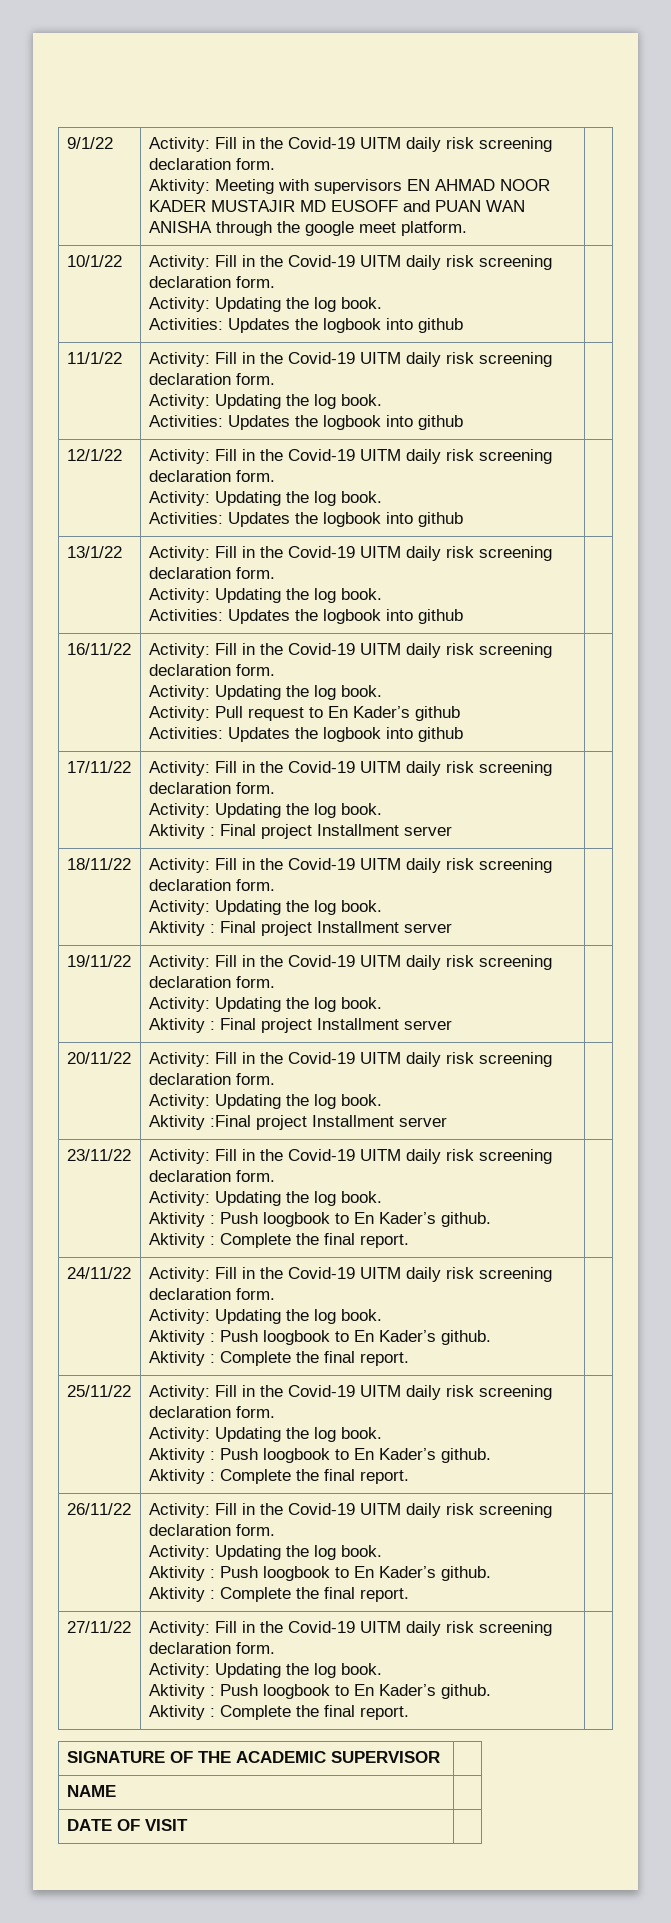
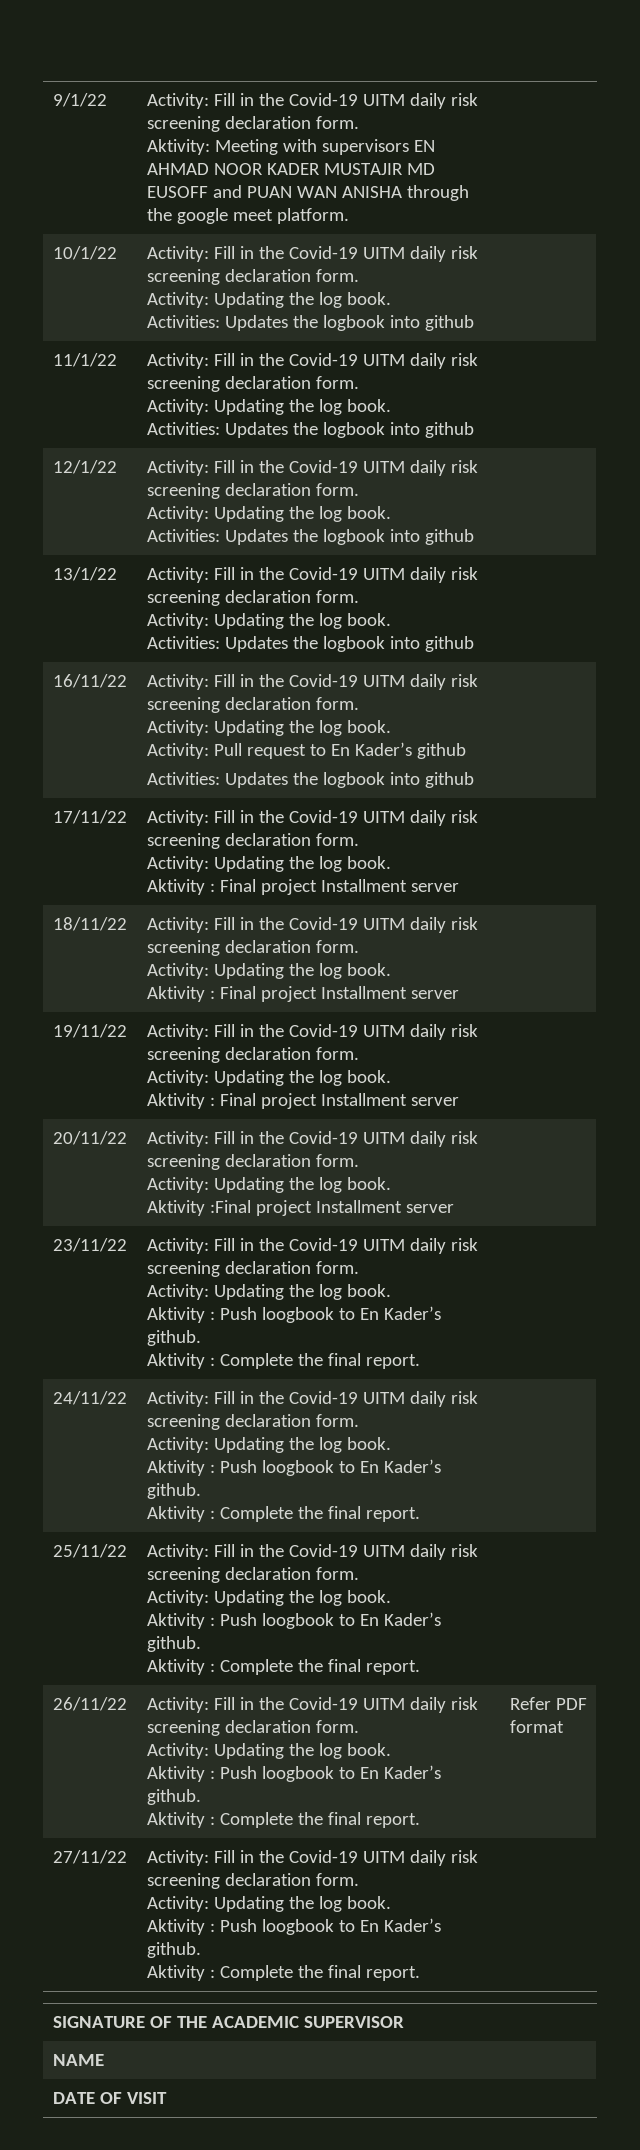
  26/11/22 | Activity: Fill in the Covid-19 UITM daily risk screening declaration form.
  Activity: Updating the log book.
  Aktivity : Push loogbook to En Kader’s github.
- Aktivity : Complete the final report. |
+ Aktivity : Complete the final report. | Refer PDF format

